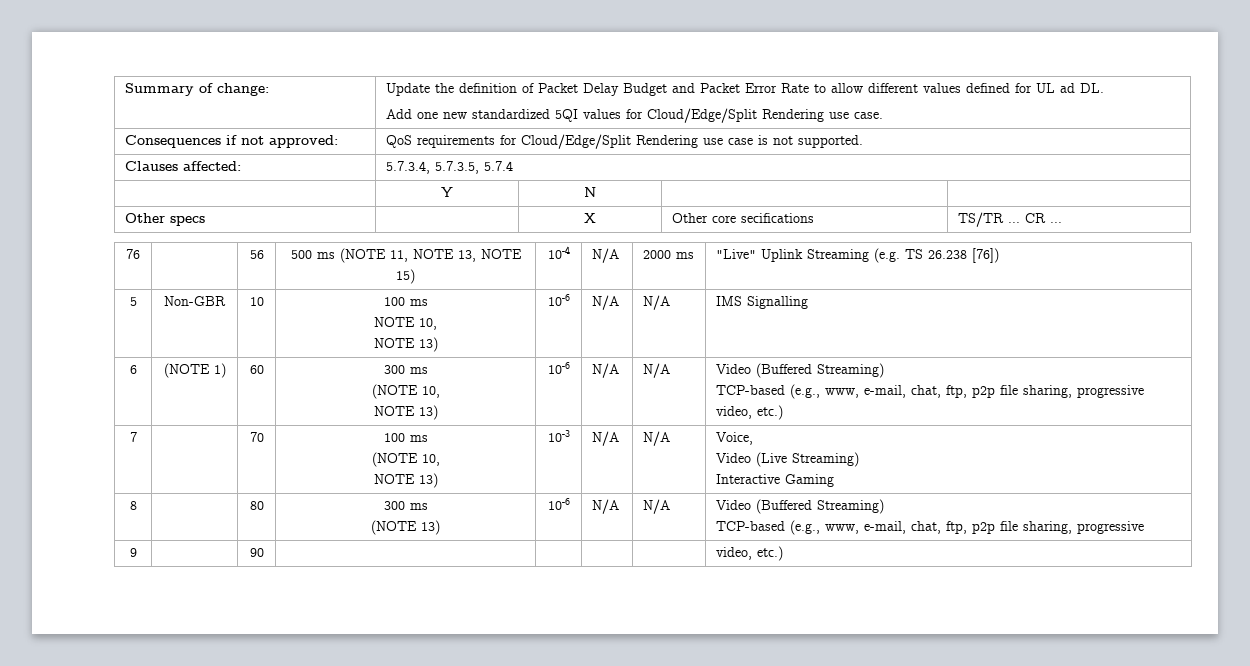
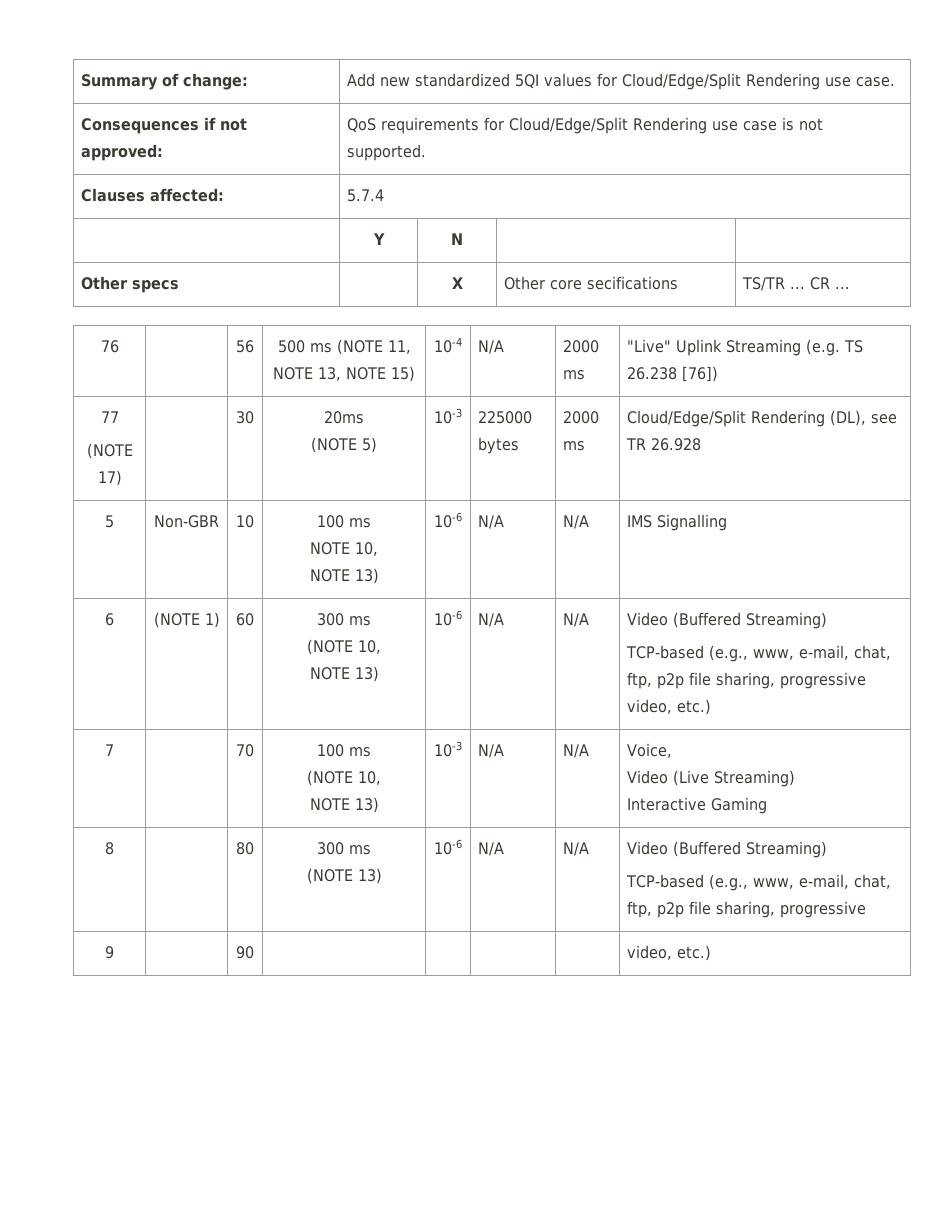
- Summary of change: | Update the definition of Packet Delay Budget and Packet Error Rate to allow different values defined for UL ad DL.
- Add one new standardized 5QI values for Cloud/Edge/Split Rendering use case.
+ Summary of change: | Add new standardized 5QI values for Cloud/Edge/Split Rendering use case.
- Clauses affected: | 5.7.3.4, 5.7.3.5, 5.7.4
+ Clauses affected: | 5.7.4
+ 77
+ (NOTE 17) | | 30 | 20ms
+ (NOTE 5) | 10-3 | 225000 bytes | 2000 ms | Cloud/Edge/Split Rendering (DL), see TR 26.928

